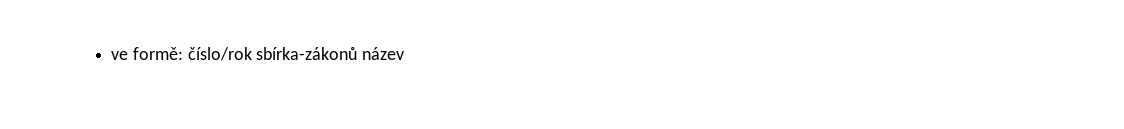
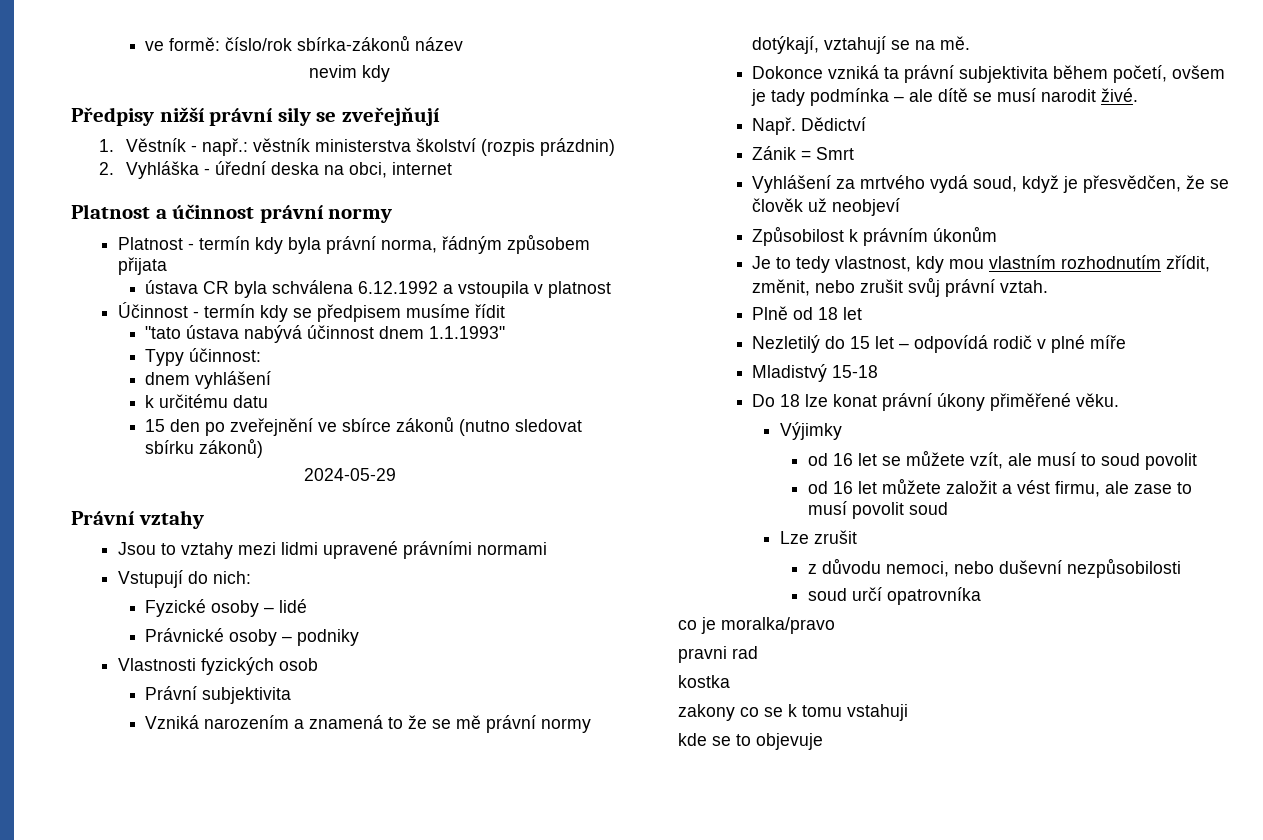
+ nevim kdy
+ Předpisy nižší právní sily se zveřejňují
+ 1. Věstník - např.: věstník ministerstva školství (rozpis prázdnin)
+ 2. Vyhláška - úřední deska na obci, internet
+ Platnost a účinnost právní normy
+ Platnost - termín kdy byla právní norma, řádným způsobem přijata
+ ústava CR byla schválena 6.12.1992 a vstoupila v platnost
+ Účinnost - termín kdy se předpisem musíme řídit
+ "tato ústava nabývá účinnost dnem 1.1.1993"
+ Typy účinnost:
+ dnem vyhlášení
+ k určitému datu
+ 15 den po zveřejnění ve sbírce zákonů (nutno sledovat sbírku zákonů)
+ 2024-05-29
+ Právní vztahy
+ Jsou to vztahy mezi lidmi upravené právními normami
+ Vstupují do nich:
+ Fyzické osoby – lidé
+ Právnické osoby – podniky
+ Vlastnosti fyzických osob
+ Právní subjektivita
+ Vzniká narozením a znamená to že se mě právní normy dotýkají, vztahují se na mě.
+ Dokonce vzniká ta právní subjektivita během početí, ovšem je tady podmínka – ale dítě se musí narodit živé.
+ Např. Dědictví
+ Zánik = Smrt
+ Vyhlášení za mrtvého vydá soud, když je přesvědčen, že se člověk už neobjeví
+ Způsobilost k právním úkonům
+ Je to tedy vlastnost, kdy mou vlastním rozhodnutím zřídit, změnit, nebo zrušit svůj právní vztah.
+ Plně od 18 let
+ Nezletilý do 15 let – odpovídá rodič v plné míře
+ Mladistvý 15-18
+ Do 18 lze konat právní úkony přiměřené věku.
+ Výjimky
+ od 16 let se můžete vzít, ale musí to soud povolit
+ od 16 let můžete založit a vést firmu, ale zase to musí povolit soud
+ Lze zrušit
+ z důvodu nemoci, nebo duševní nezpůsobilosti
+ soud určí opatrovníka
+ co je moralka/pravo
+ pravni rad
+ kostka
+ zakony co se k tomu vstahuji
+ kde se to objevuje

